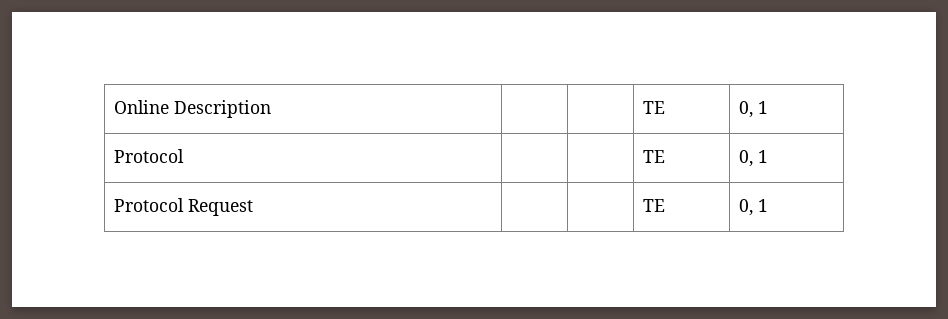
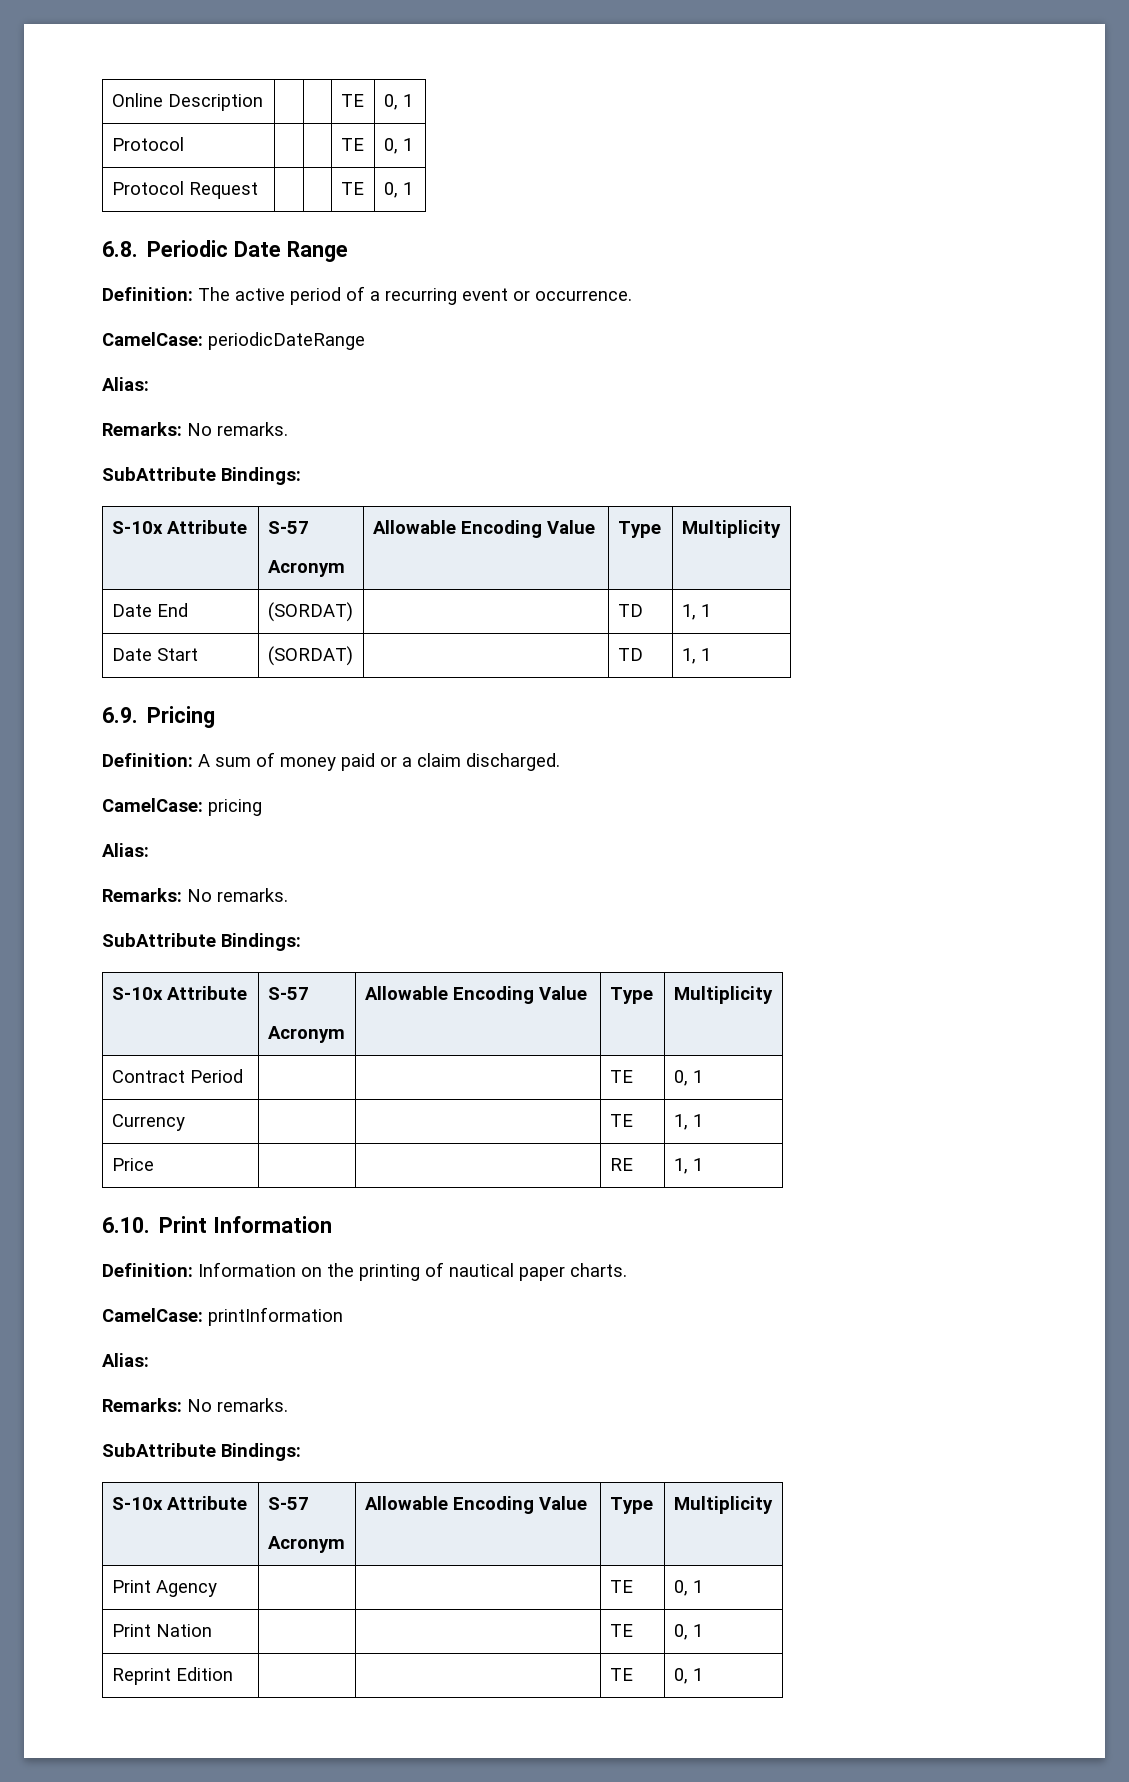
+ 6.8. Periodic Date Range
+ Definition: The active period of a recurring event or occurrence.
+ CamelCase: periodicDateRange
+ Alias:
+ Remarks: No remarks.
+ SubAttribute Bindings:
+ S-10x Attribute | S-57
+ Acronym | Allowable Encoding Value | Type | Multiplicity
+ Date End | (SORDAT) | | TD | 1, 1
+ Date Start | (SORDAT) | | TD | 1, 1
+ 6.9. Pricing
+ Definition: A sum of money paid or a claim discharged.
+ CamelCase: pricing
+ Alias:
+ Remarks: No remarks.
+ SubAttribute Bindings:
+ S-10x Attribute | S-57
+ Acronym | Allowable Encoding Value | Type | Multiplicity
+ Contract Period | | | TE | 0, 1
+ Currency | | | TE | 1, 1
+ Price | | | RE | 1, 1
+ 6.10. Print Information
+ Definition: Information on the printing of nautical paper charts.
+ CamelCase: printInformation
+ Alias:
+ Remarks: No remarks.
+ SubAttribute Bindings:
+ S-10x Attribute | S-57
+ Acronym | Allowable Encoding Value | Type | Multiplicity
+ Print Agency | | | TE | 0, 1
+ Print Nation | | | TE | 0, 1
+ Reprint Edition | | | TE | 0, 1

